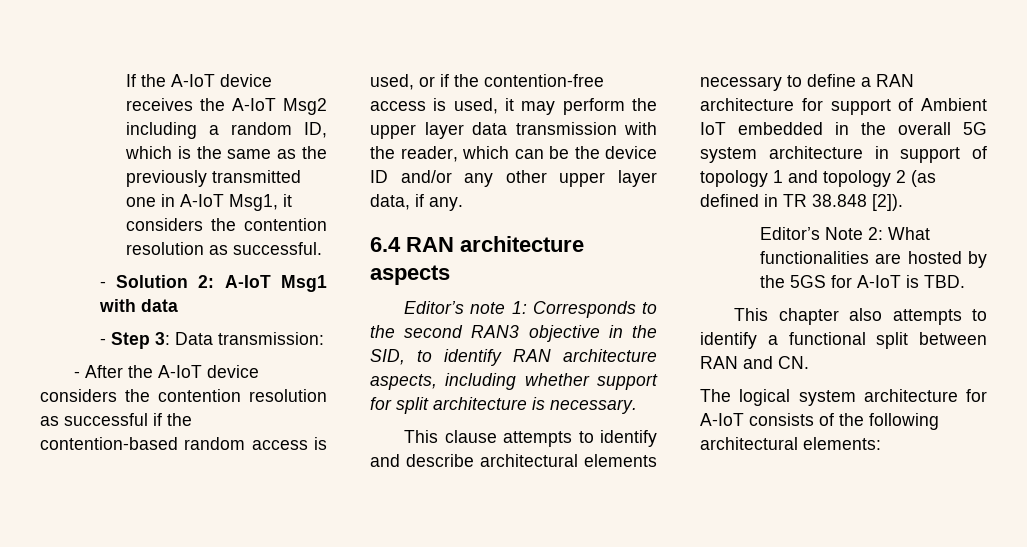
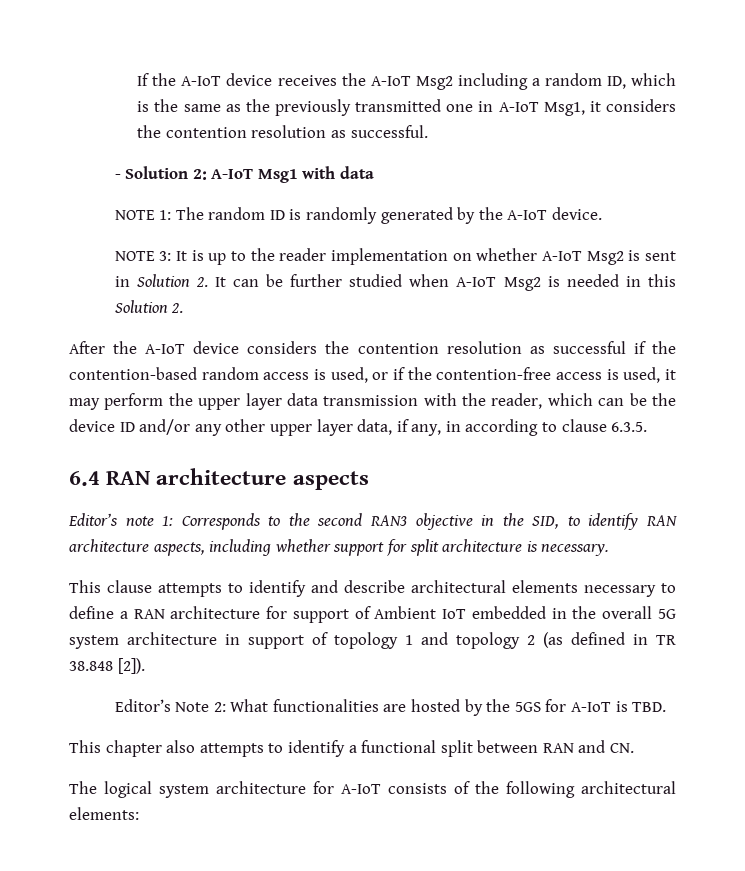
- - Step 3: Data transmission:
- - After the A-IoT device considers the contention resolution as successful if the contention-based random access is used, or if the contention-free access is used, it may perform the upper layer data transmission with the reader, which can be the device ID and/or any other upper layer data, if any.
+ NOTE 1: The random ID is randomly generated by the A-IoT device.
+ NOTE 3: It is up to the reader implementation on whether A-IoT Msg2 is sent in Solution 2. It can be further studied when A-IoT Msg2 is needed in this Solution 2.
+ After the A-IoT device considers the contention resolution as successful if the contention-based random access is used, or if the contention-free access is used, it may perform the upper layer data transmission with the reader, which can be the device ID and/or any other upper layer data, if any, in according to clause 6.3.5.

